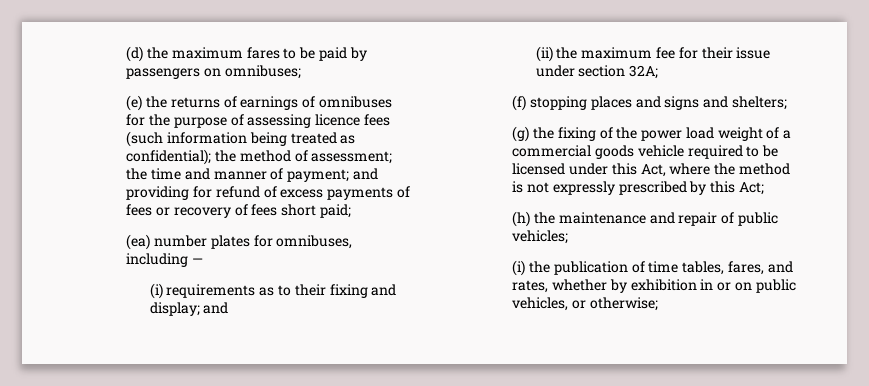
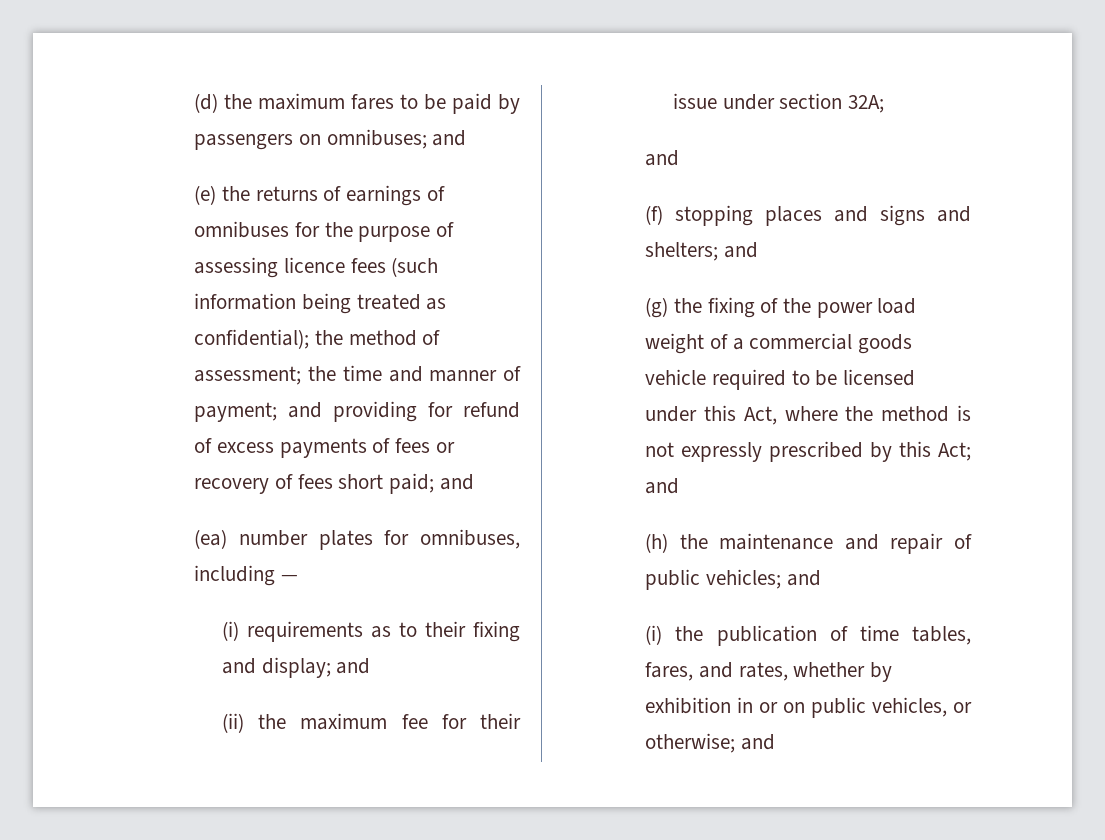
- (d) the maximum fares to be paid by passengers on omnibuses;
+ (d) the maximum fares to be paid by passengers on omnibuses; and
- (e) the returns of earnings of omnibuses for the purpose of assessing licence fees (such information being treated as confidential); the method of assessment; the time and manner of payment; and providing for refund of excess payments of fees or recovery of fees short paid;
+ (e) the returns of earnings of omnibuses for the purpose of assessing licence fees (such information being treated as confidential); the method of assessment; the time and manner of payment; and providing for refund of excess payments of fees or recovery of fees short paid; and
  (ii) the maximum fee for their issue under section 32A;
+ and
- (f) stopping places and signs and shelters;
+ (f) stopping places and signs and shelters; and
- (g) the fixing of the power load weight of a commercial goods vehicle required to be licensed under this Act, where the method is not expressly prescribed by this Act;
+ (g) the fixing of the power load weight of a commercial goods vehicle required to be licensed under this Act, where the method is not expressly prescribed by this Act; and
- (h) the maintenance and repair of public vehicles;
+ (h) the maintenance and repair of public vehicles; and
- (i) the publication of time tables, fares, and rates, whether by exhibition in or on public vehicles, or otherwise;
+ (i) the publication of time tables, fares, and rates, whether by exhibition in or on public vehicles, or otherwise; and

